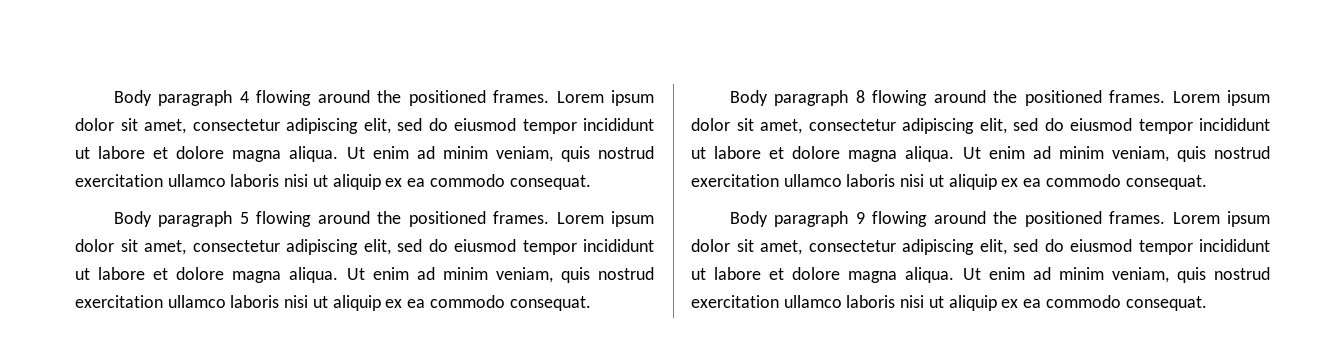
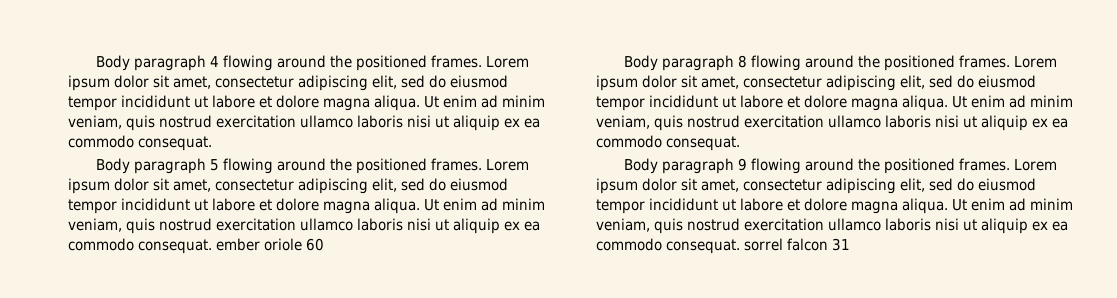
- Body paragraph 5 flowing around the positioned frames. Lorem ipsum dolor sit amet, consectetur adipiscing elit, sed do eiusmod tempor incididunt ut labore et dolore magna aliqua. Ut enim ad minim veniam, quis nostrud exercitation ullamco laboris nisi ut aliquip ex ea commodo consequat.
+ Body paragraph 5 flowing around the positioned frames. Lorem ipsum dolor sit amet, consectetur adipiscing elit, sed do eiusmod tempor incididunt ut labore et dolore magna aliqua. Ut enim ad minim veniam, quis nostrud exercitation ullamco laboris nisi ut aliquip ex ea commodo consequat. ember oriole 60
- Body paragraph 9 flowing around the positioned frames. Lorem ipsum dolor sit amet, consectetur adipiscing elit, sed do eiusmod tempor incididunt ut labore et dolore magna aliqua. Ut enim ad minim veniam, quis nostrud exercitation ullamco laboris nisi ut aliquip ex ea commodo consequat.
+ Body paragraph 9 flowing around the positioned frames. Lorem ipsum dolor sit amet, consectetur adipiscing elit, sed do eiusmod tempor incididunt ut labore et dolore magna aliqua. Ut enim ad minim veniam, quis nostrud exercitation ullamco laboris nisi ut aliquip ex ea commodo consequat. sorrel falcon 31

